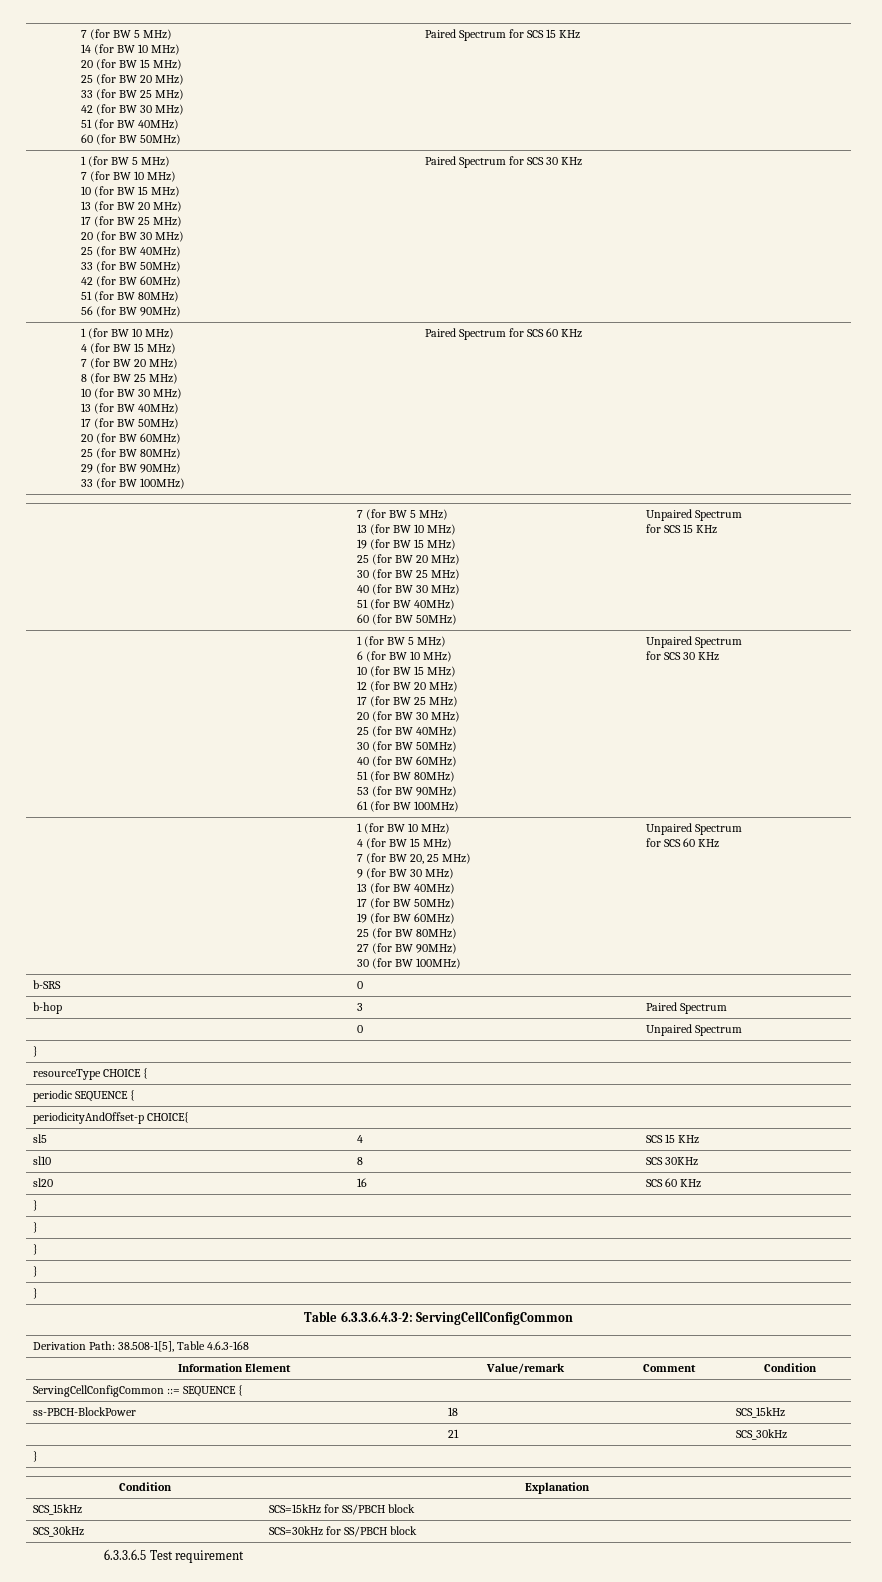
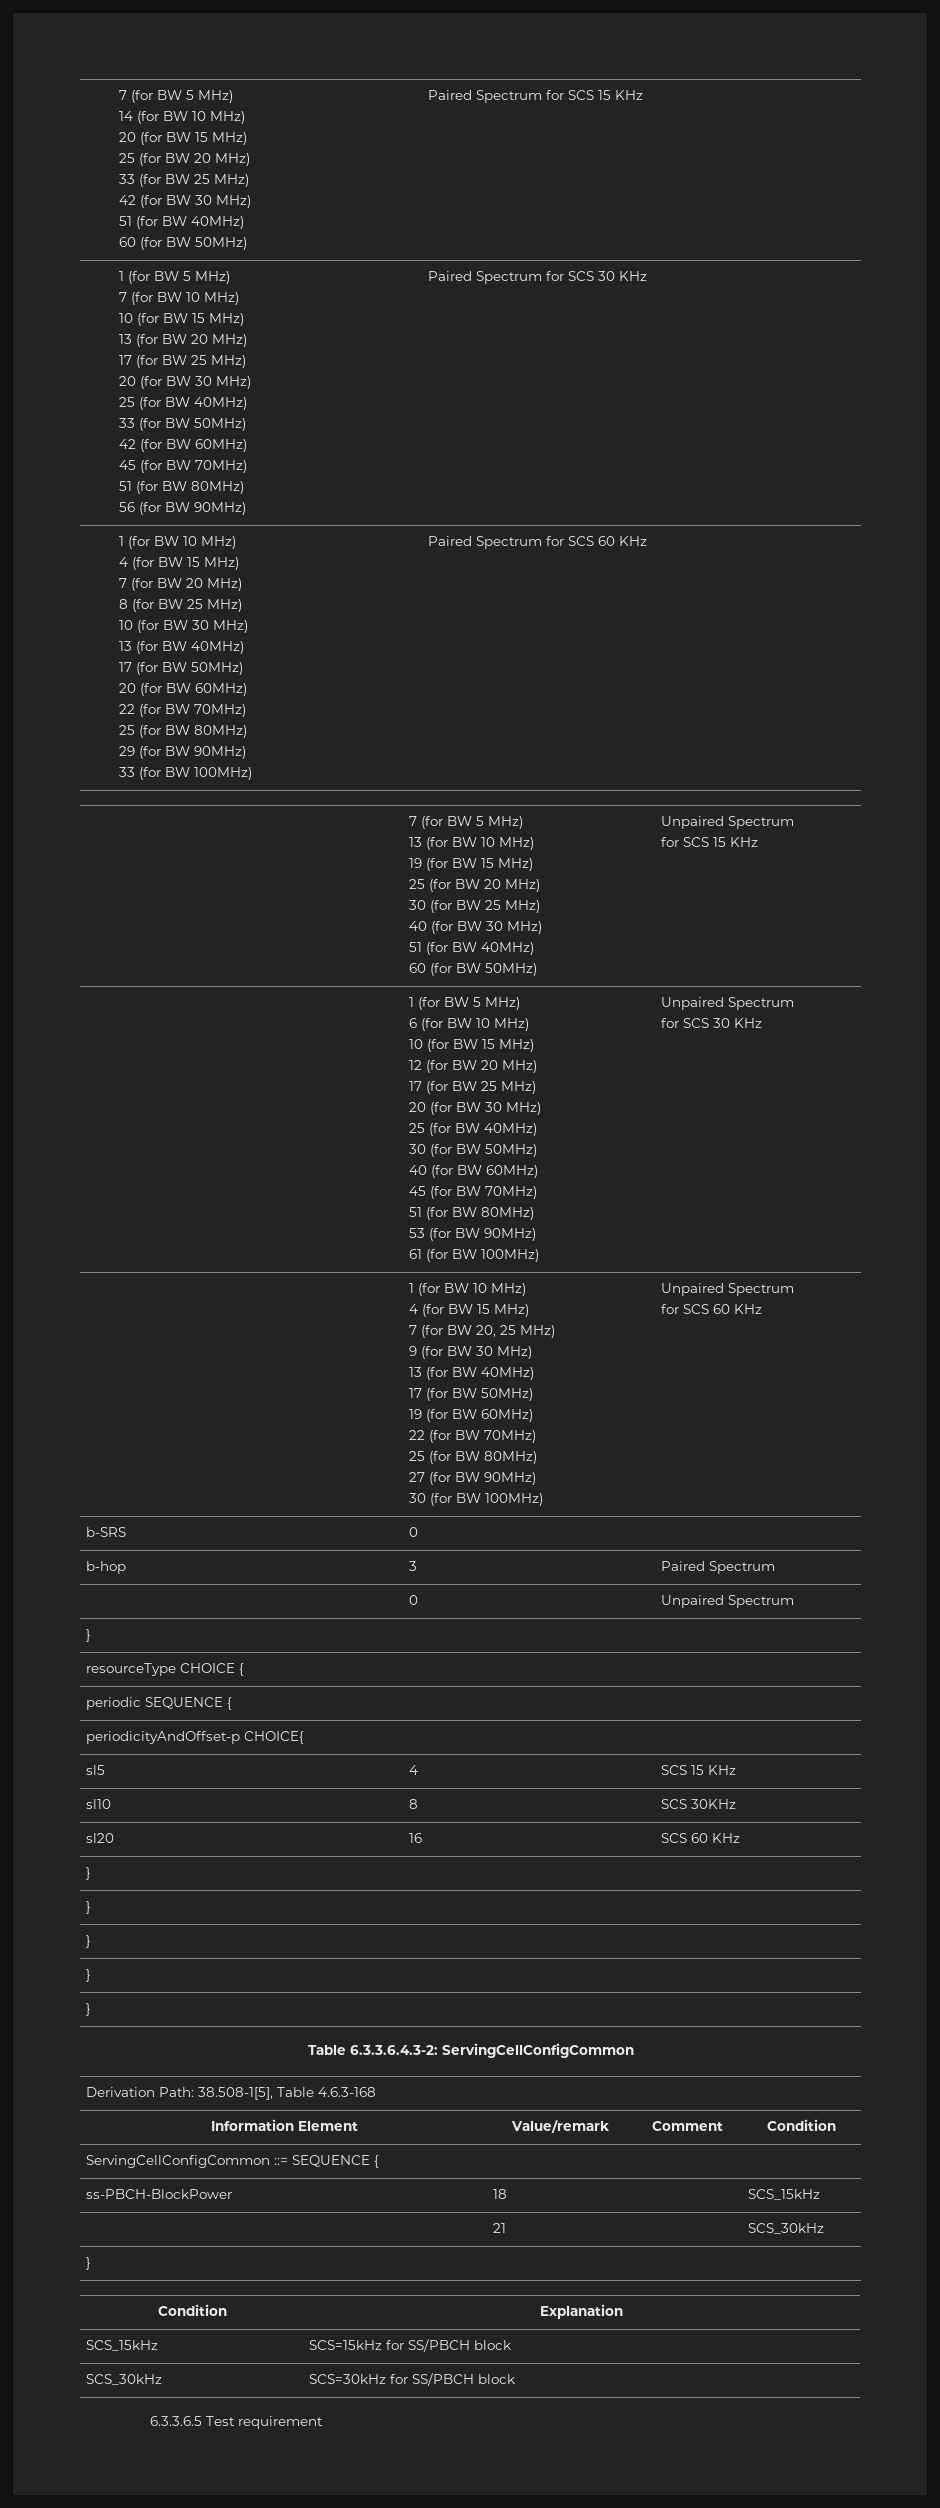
  42 (for BW 60MHz)
+ 45 (for BW 70MHz)
  20 (for BW 60MHz)
+ 22 (for BW 70MHz)
  40 (for BW 60MHz)
+ 45 (for BW 70MHz)
  19 (for BW 60MHz)
+ 22 (for BW 70MHz)

